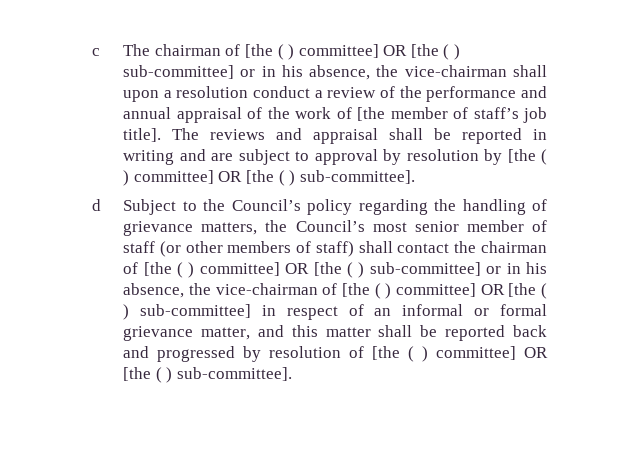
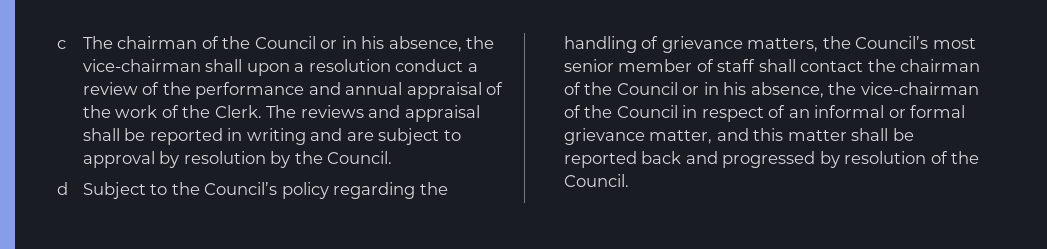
- c The chairman of [the ( ) committee] OR [the ( ) sub-committee] or in his absence, the vice-chairman shall upon a resolution conduct a review of the performance and annual appraisal of the work of [the member of staff’s job title].
+ c The chairman of the Council or in his absence, the vice-chairman shall upon a resolution conduct a review of the performance and annual appraisal of the work of the Clerk.
- The reviews and appraisal shall be reported in writing and are subject to approval by resolution by [the ( ) committee] OR [the ( ) sub-committee].
+ The reviews and appraisal shall be reported in writing and are subject to approval by resolution by the Council.
- d Subject to the Council’s policy regarding the handling of grievance matters, the Council’s most senior member of staff (or other members of staff) shall contact the chairman of [the ( ) committee] OR [the ( ) sub-committee] or in his absence, the vice-chairman of [the ( ) committee] OR [the ( ) sub-committee] in respect of an informal or formal grievance matter, and this matter shall be reported back and progressed by resolution of [the ( ) committee] OR [the ( ) sub-committee].
+ d Subject to the Council’s policy regarding the handling of grievance matters, the Council’s most senior member of staff shall contact the chairman of the Council or in his absence, the vice-chairman of the Council in respect of an informal or formal grievance matter, and this matter shall be reported back and progressed by resolution of the Council.

